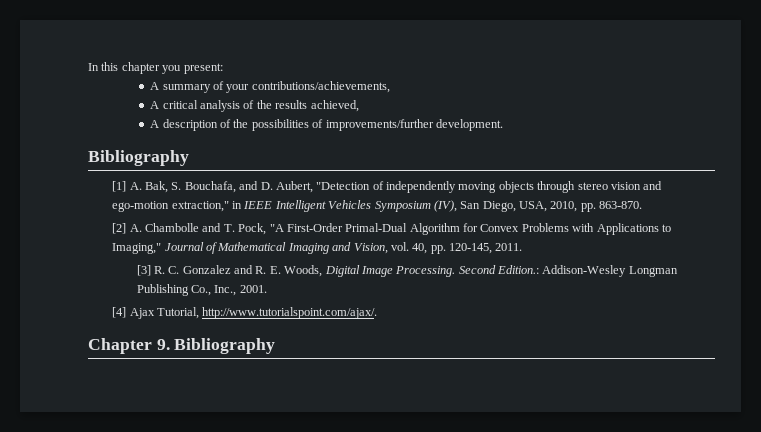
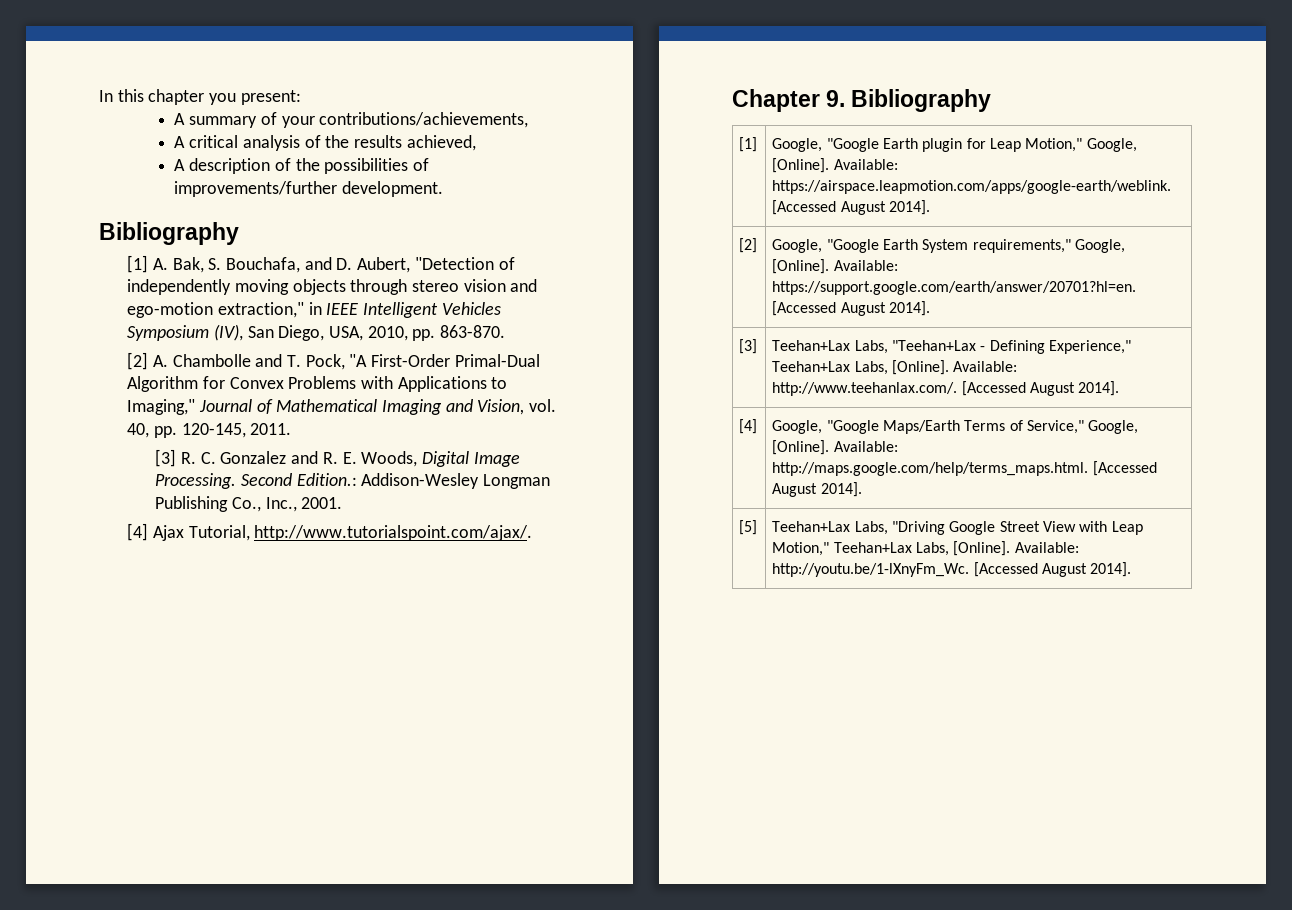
+ [1] | Google, "Google Earth plugin for Leap Motion," Google, [Online]. Available: https://airspace.leapmotion.com/apps/google-earth/weblink. [Accessed August 2014].
+ [2] | Google, "Google Earth System requirements," Google, [Online]. Available: https://support.google.com/earth/answer/20701?hl=en. [Accessed August 2014].
+ [3] | Teehan+Lax Labs, "Teehan+Lax - Defining Experience," Teehan+Lax Labs, [Online]. Available: http://www.teehanlax.com/. [Accessed August 2014].
+ [4] | Google, "Google Maps/Earth Terms of Service," Google, [Online]. Available: http://maps.google.com/help/terms_maps.html. [Accessed August 2014].
+ [5] | Teehan+Lax Labs, "Driving Google Street View with Leap Motion," Teehan+Lax Labs, [Online]. Available: http://youtu.be/1-lXnyFm_Wc. [Accessed August 2014].

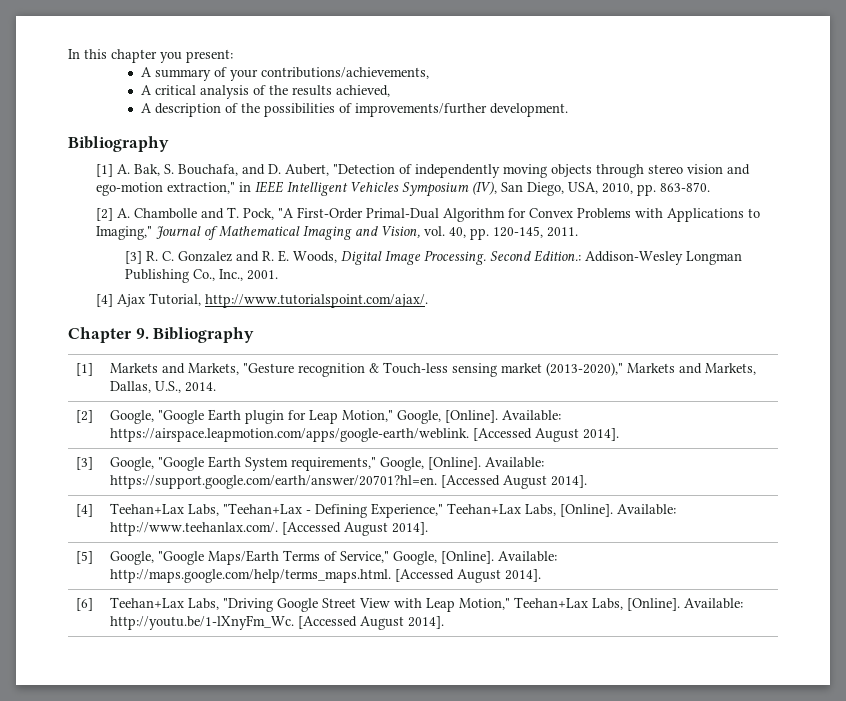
- [1] | Google, "Google Earth plugin for Leap Motion," Google, [Online]. Available: https://airspace.leapmotion.com/apps/google-earth/weblink. [Accessed August 2014].
+ [1] | Markets and Markets, "Gesture recognition & Touch-less sensing market (2013-2020)," Markets and Markets, Dallas, U.S., 2014.
+ [2] | Google, "Google Earth plugin for Leap Motion," Google, [Online]. Available: https://airspace.leapmotion.com/apps/google-earth/weblink. [Accessed August 2014].
- [2] | Google, "Google Earth System requirements," Google, [Online]. Available: https://support.google.com/earth/answer/20701?hl=en. [Accessed August 2014].
+ [3] | Google, "Google Earth System requirements," Google, [Online]. Available: https://support.google.com/earth/answer/20701?hl=en. [Accessed August 2014].
- [3] | Teehan+Lax Labs, "Teehan+Lax - Defining Experience," Teehan+Lax Labs, [Online]. Available: http://www.teehanlax.com/. [Accessed August 2014].
+ [4] | Teehan+Lax Labs, "Teehan+Lax - Defining Experience," Teehan+Lax Labs, [Online]. Available: http://www.teehanlax.com/. [Accessed August 2014].
- [4] | Google, "Google Maps/Earth Terms of Service," Google, [Online]. Available: http://maps.google.com/help/terms_maps.html. [Accessed August 2014].
+ [5] | Google, "Google Maps/Earth Terms of Service," Google, [Online]. Available: http://maps.google.com/help/terms_maps.html. [Accessed August 2014].
- [5] | Teehan+Lax Labs, "Driving Google Street View with Leap Motion," Teehan+Lax Labs, [Online]. Available: http://youtu.be/1-lXnyFm_Wc. [Accessed August 2014].
+ [6] | Teehan+Lax Labs, "Driving Google Street View with Leap Motion," Teehan+Lax Labs, [Online]. Available: http://youtu.be/1-lXnyFm_Wc. [Accessed August 2014].

